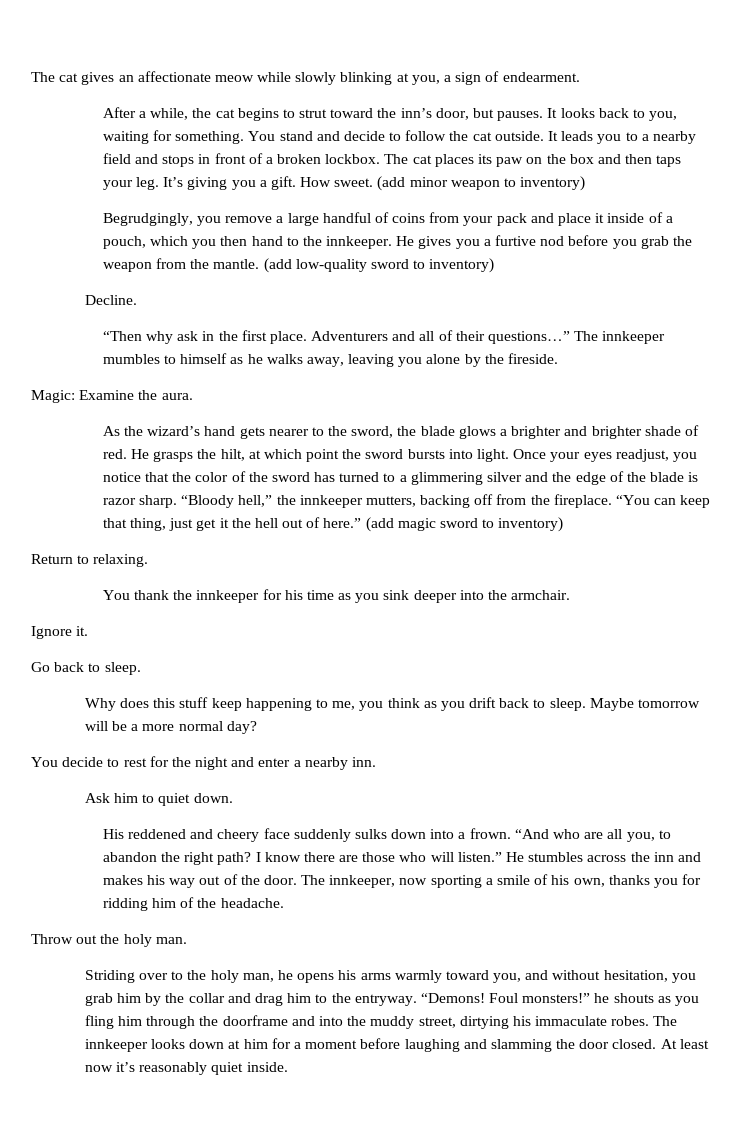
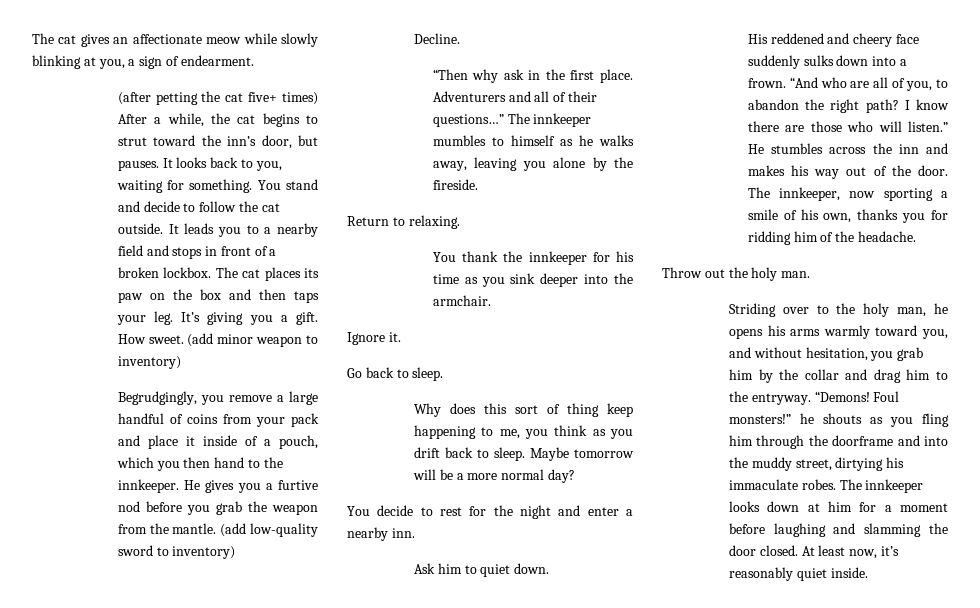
- After a while, the cat begins to strut toward the inn’s door, but pauses.
+ (after petting the cat five+ times) After a while, the cat begins to strut toward the inn’s door, but pauses.
- Magic: Examine the aura.
- As the wizard’s hand gets nearer to the sword, the blade glows a brighter and brighter shade of red. He grasps the hilt, at which point the sword bursts into light. Once your eyes readjust, you notice that the color of the sword has turned to a glimmering silver and the edge of the blade is razor sharp. “Bloody hell,” the innkeeper mutters, backing off from the fireplace. “You can keep that thing, just get it the hell out of here.” (add magic sword to inventory)
- Why does this stuff keep happening to me, you think as you drift back to sleep.
+ Why does this sort of thing keep happening to me, you think as you drift back to sleep.
- “And who are all you, to abandon the right path?
+ “And who are all of you, to abandon the right path?
- At least now it’s reasonably quiet inside.
+ At least now, it’s reasonably quiet inside.

